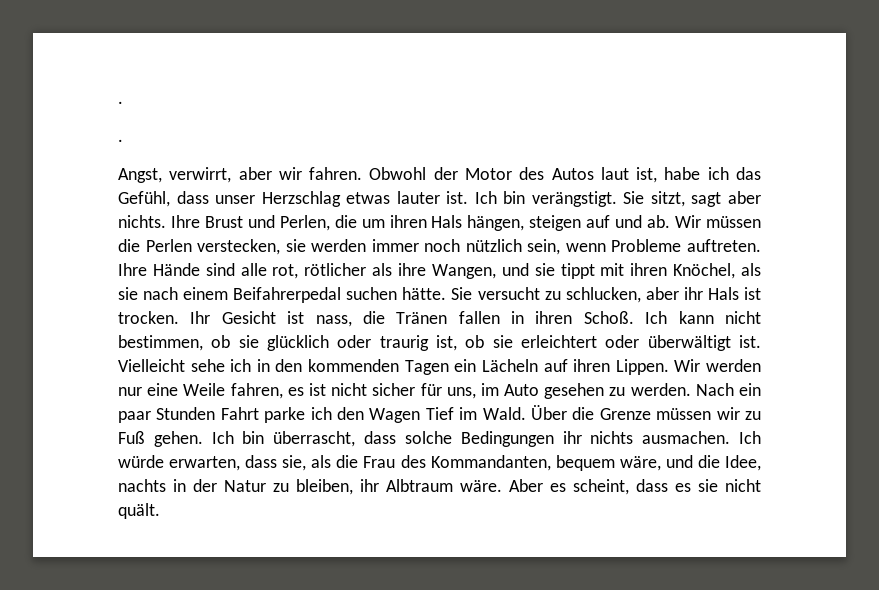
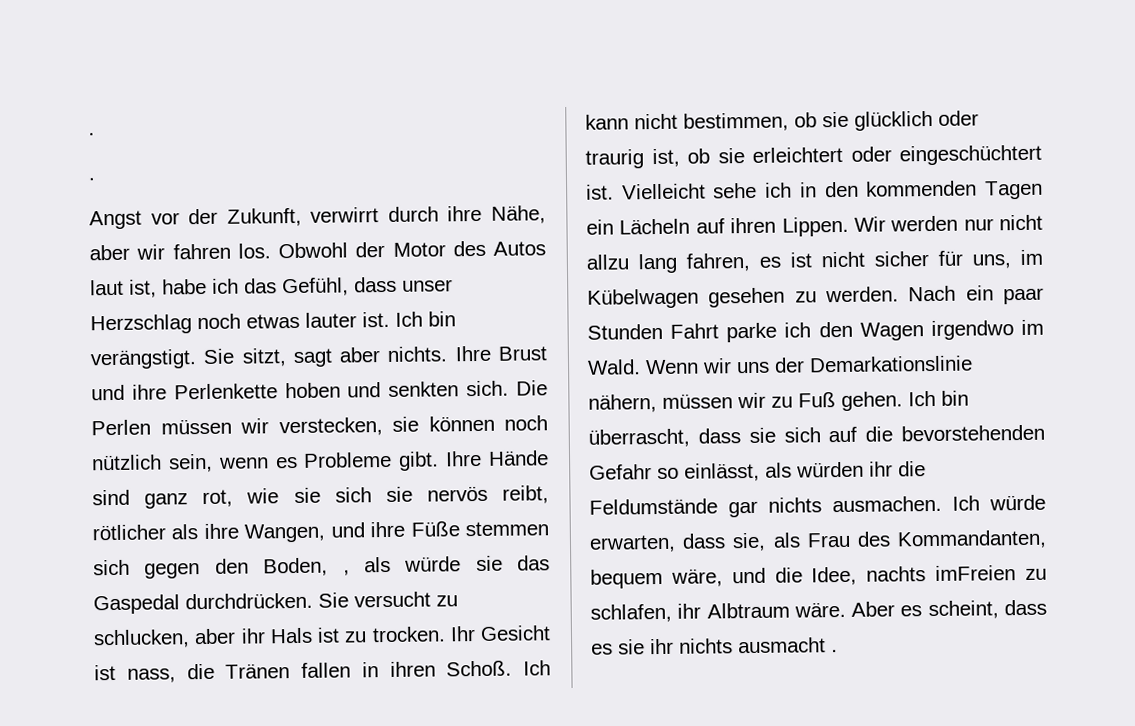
- Angst, verwirrt, aber wir fahren.
+ Angst vor der Zukunft, verwirrt durch ihre Nähe, aber wir fahren los.
- Obwohl der Motor des Autos laut ist, habe ich das Gefühl, dass unser Herzschlag etwas lauter ist.
+ Obwohl der Motor des Autos laut ist, habe ich das Gefühl, dass unser Herzschlag noch etwas lauter ist.
- Ihre Brust und Perlen, die um ihren Hals hängen, steigen auf und ab. Wir müssen die Perlen verstecken, sie werden immer noch nützlich sein, wenn Probleme auftreten. Ihre Hände sind alle rot, rötlicher als ihre Wangen, und sie tippt mit ihren Knöchel, als sie nach einem Beifahrerpedal suchen hätte.
+ Ihre Brust und ihre Perlenkette hoben und senkten sich. Die Perlen müssen wir verstecken, sie können noch nützlich sein, wenn es Probleme gibt. Ihre Hände sind ganz rot, wie sie sich sie nervös reibt, rötlicher als ihre Wangen, und ihre Füße stemmen sich gegen den Boden, , als würde sie das Gaspedal durchdrücken.
- Sie versucht zu schlucken, aber ihr Hals ist trocken.
+ Sie versucht zu schlucken, aber ihr Hals ist zu trocken.
- Ich kann nicht bestimmen, ob sie glücklich oder traurig ist, ob sie erleichtert oder überwältigt ist.
+ Ich kann nicht bestimmen, ob sie glücklich oder traurig ist, ob sie erleichtert oder eingeschüchtert ist.
- Wir werden nur eine Weile fahren, es ist nicht sicher für uns, im Auto gesehen zu werden.
+ Wir werden nur nicht allzu lang fahren, es ist nicht sicher für uns, im Kübelwagen gesehen zu werden.
- Nach ein paar Stunden Fahrt parke ich den Wagen Tief im Wald.
+ Nach ein paar Stunden Fahrt parke ich den Wagen irgendwo im Wald.
- Über die Grenze müssen wir zu Fuß gehen.
+ Wenn wir uns der Demarkationslinie nähern, müssen wir zu Fuß gehen.
- Ich bin überrascht, dass solche Bedingungen ihr nichts ausmachen.
+ Ich bin überrascht, dass sie sich auf die bevorstehenden Gefahr so einlässt, als würden ihr die Feldumstände gar nichts ausmachen.
- Ich würde erwarten, dass sie, als die Frau des Kommandanten, bequem wäre, und die Idee, nachts in der Natur zu bleiben, ihr Albtraum wäre.
+ Ich würde erwarten, dass sie, als Frau des Kommandanten, bequem wäre, und die Idee, nachts imFreien zu schlafen, ihr Albtraum wäre.
- Aber es scheint, dass es sie nicht quält.
+ Aber es scheint, dass es sie ihr nichts ausmacht .

